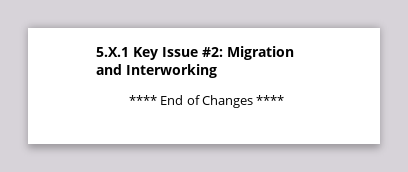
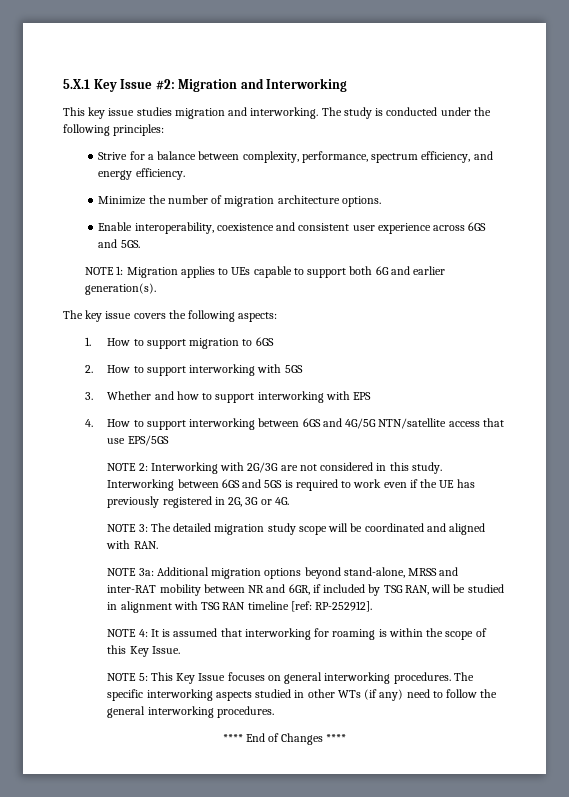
+ This key issue studies migration and interworking. The study is conducted under the following principles:
+ Strive for a balance between complexity, performance, spectrum efficiency, and energy efficiency.
+ Minimize the number of migration architecture options.
+ Enable interoperability, coexistence and consistent user experience across 6GS and 5GS.
+ NOTE 1: Migration applies to UEs capable to support both 6G and earlier generation(s).
+ The key issue covers the following aspects:
+ 1. How to support migration to 6GS
+ 2. How to support interworking with 5GS
+ 3. Whether and how to support interworking with EPS
+ 4. How to support interworking between 6GS and 4G/5G NTN/satellite access that use EPS/5GS
+ NOTE 2: Interworking with 2G/3G are not considered in this study. Interworking between 6GS and 5GS is required to work even if the UE has previously registered in 2G, 3G or 4G.
+ NOTE 3: The detailed migration study scope will be coordinated and aligned with RAN.
+ NOTE 3a: Additional migration options beyond stand-alone, MRSS and inter-RAT mobility between NR and 6GR, if included by TSG RAN, will be studied in alignment with TSG RAN timeline [ref: RP-252912].
+ NOTE 4: It is assumed that interworking for roaming is within the scope of this Key Issue.
+ NOTE 5: This Key Issue focuses on general interworking procedures. The specific interworking aspects studied in other WTs (if any) need to follow the general interworking procedures.

